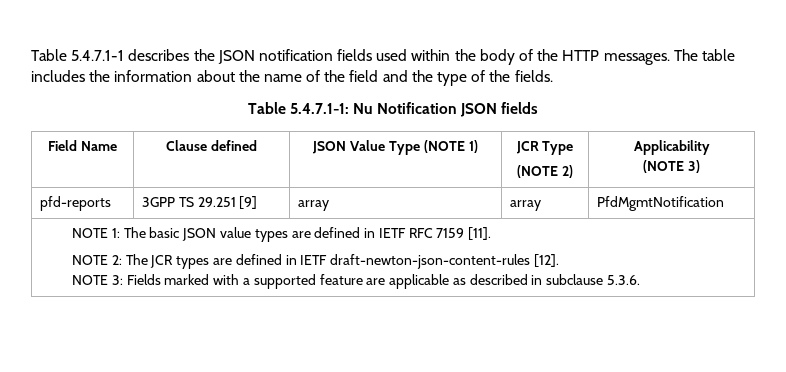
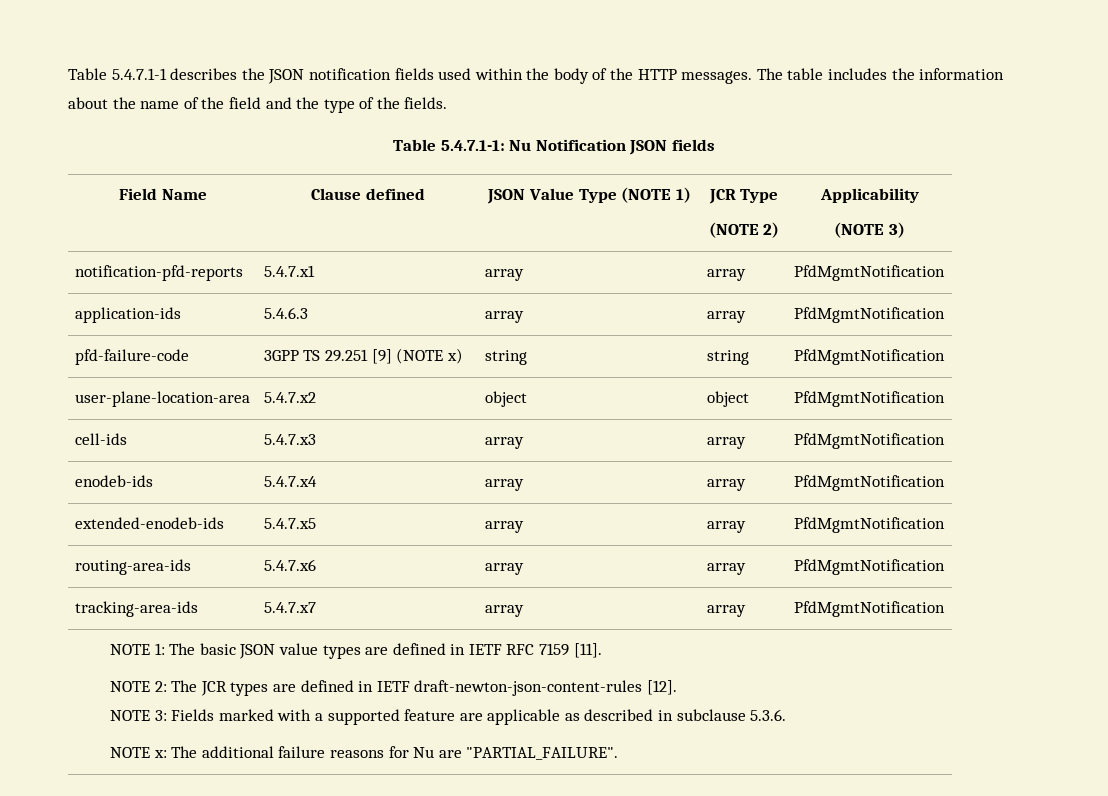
- pfd-reports | 3GPP TS 29.251 [9] | array | array | PfdMgmtNotification
+ notification-pfd-reports | 5.4.7.x1 | array | array | PfdMgmtNotification
+ application-ids | 5.4.6.3 | array | array | PfdMgmtNotification
+ pfd-failure-code | 3GPP TS 29.251 [9] (NOTE x) | string | string | PfdMgmtNotification
+ user-plane-location-area | 5.4.7.x2 | object | object | PfdMgmtNotification
+ cell-ids | 5.4.7.x3 | array | array | PfdMgmtNotification
+ enodeb-ids | 5.4.7.x4 | array | array | PfdMgmtNotification
+ extended-enodeb-ids | 5.4.7.x5 | array | array | PfdMgmtNotification
+ routing-area-ids | 5.4.7.x6 | array | array | PfdMgmtNotification
+ tracking-area-ids | 5.4.7.x7 | array | array | PfdMgmtNotification
+ NOTE x: The additional failure reasons for Nu are "PARTIAL_FAILURE".

